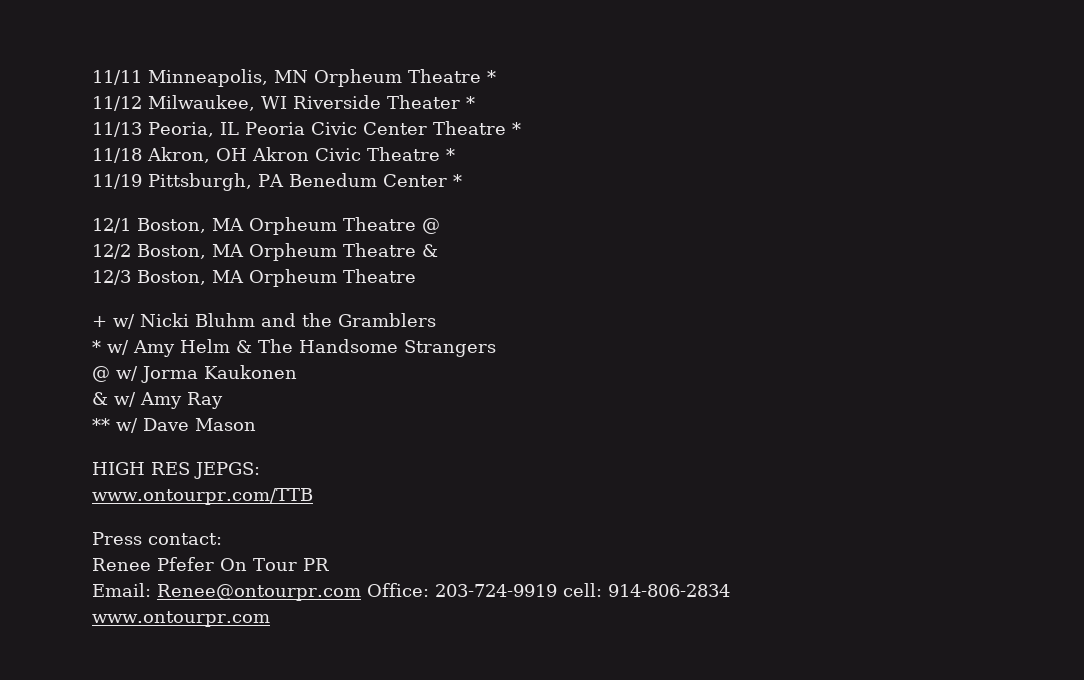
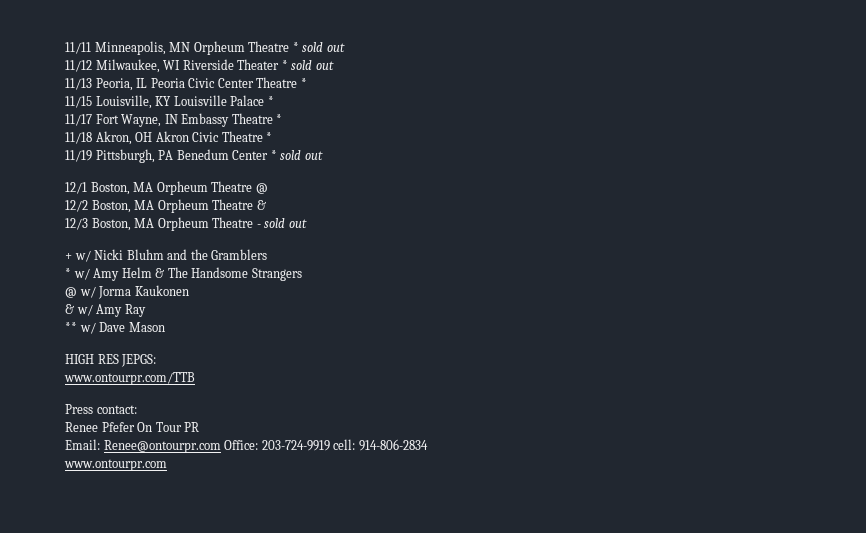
- 11/11 Minneapolis, MN Orpheum Theatre *
+ 11/11 Minneapolis, MN Orpheum Theatre * sold out
- 11/12 Milwaukee, WI Riverside Theater *
+ 11/12 Milwaukee, WI Riverside Theater * sold out
+ 11/15 Louisville, KY Louisville Palace *
+ 11/17 Fort Wayne, IN Embassy Theatre *
- 11/19 Pittsburgh, PA Benedum Center *
+ 11/19 Pittsburgh, PA Benedum Center * sold out
- 12/3 Boston, MA Orpheum Theatre
+ 12/3 Boston, MA Orpheum Theatre - sold out

